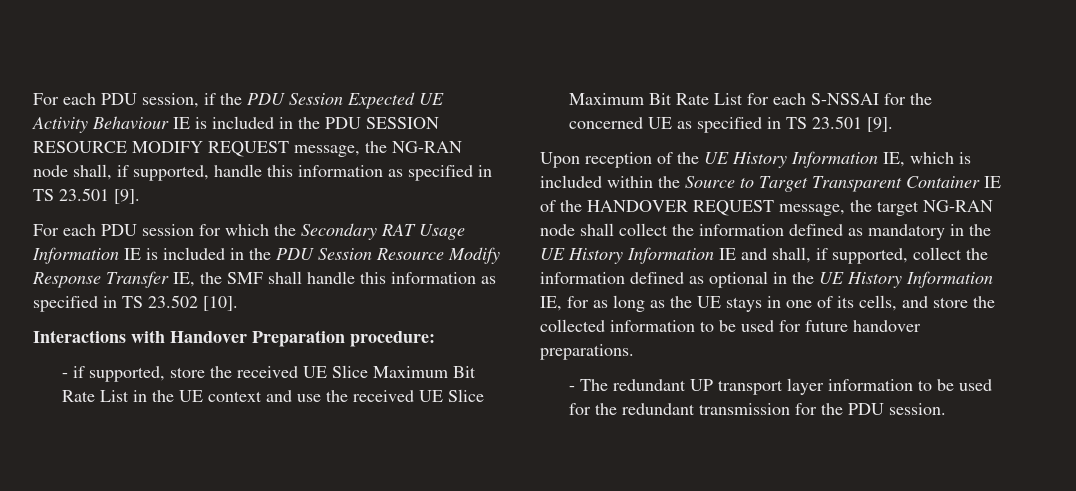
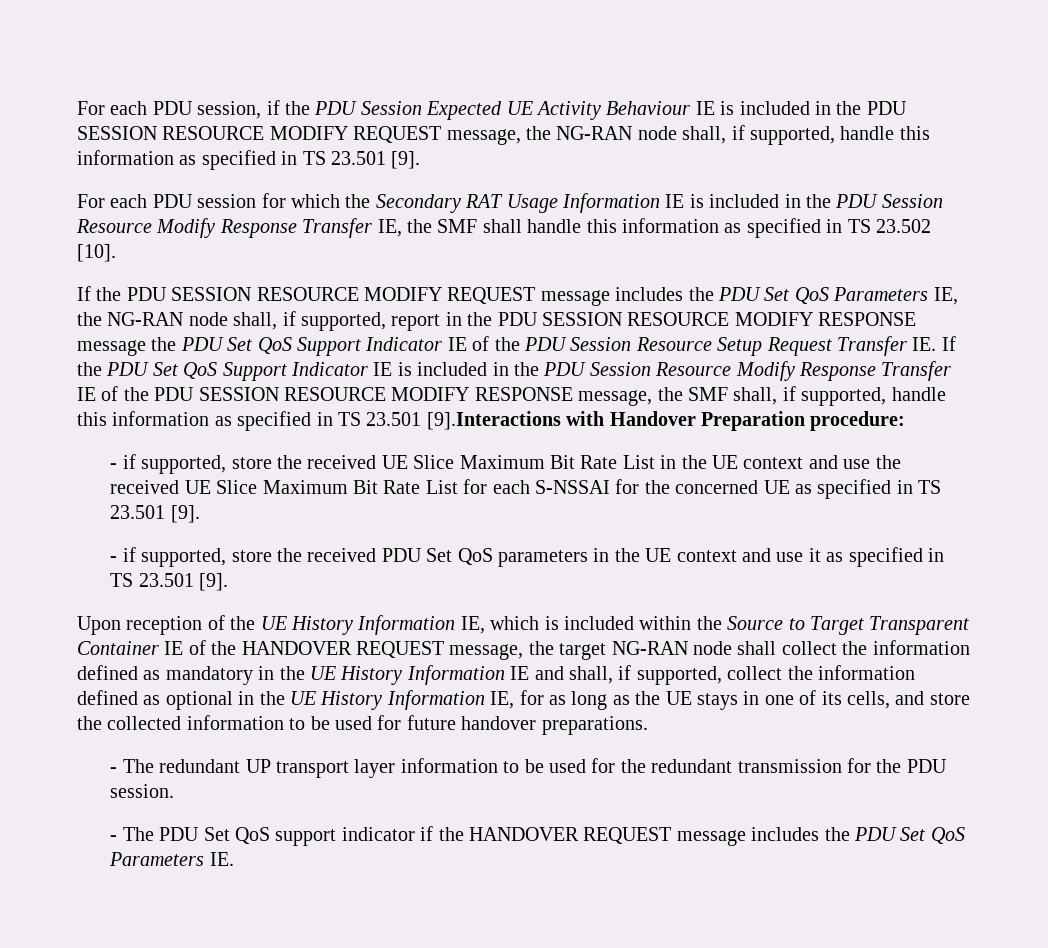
- Interactions with Handover Preparation procedure:
+ If the PDU SESSION RESOURCE MODIFY REQUEST message includes the PDU Set QoS Parameters IE, the NG-RAN node shall, if supported, report in the PDU SESSION RESOURCE MODIFY RESPONSE message the PDU Set QoS Support Indicator IE of the PDU Session Resource Setup Request Transfer IE. If the PDU Set QoS Support Indicator IE is included in the PDU Session Resource Modify Response Transfer IE of the PDU SESSION RESOURCE MODIFY RESPONSE message, the SMF shall, if supported, handle this information as specified in TS 23.501 [9].Interactions with Handover Preparation procedure:
+ - if supported, store the received PDU Set QoS parameters in the UE context and use it as specified in TS 23.501 [9].
+ - The PDU Set QoS support indicator if the HANDOVER REQUEST message includes the PDU Set QoS Parameters IE.

